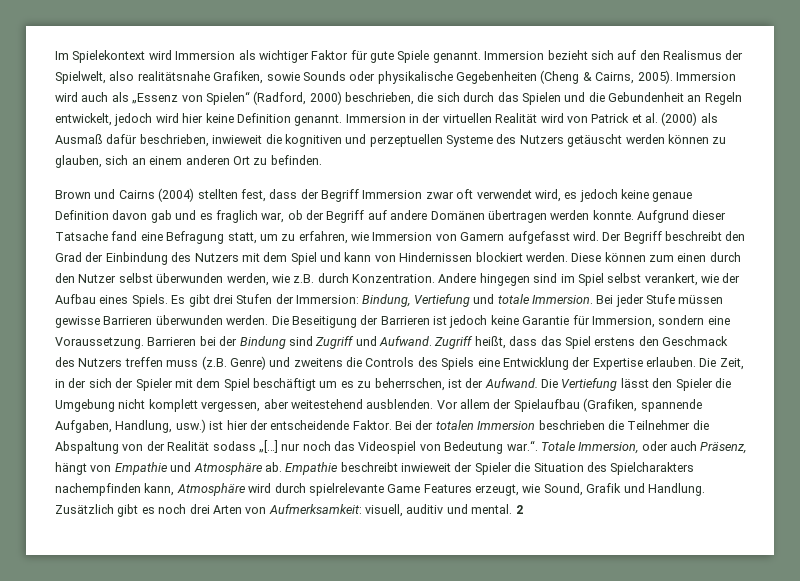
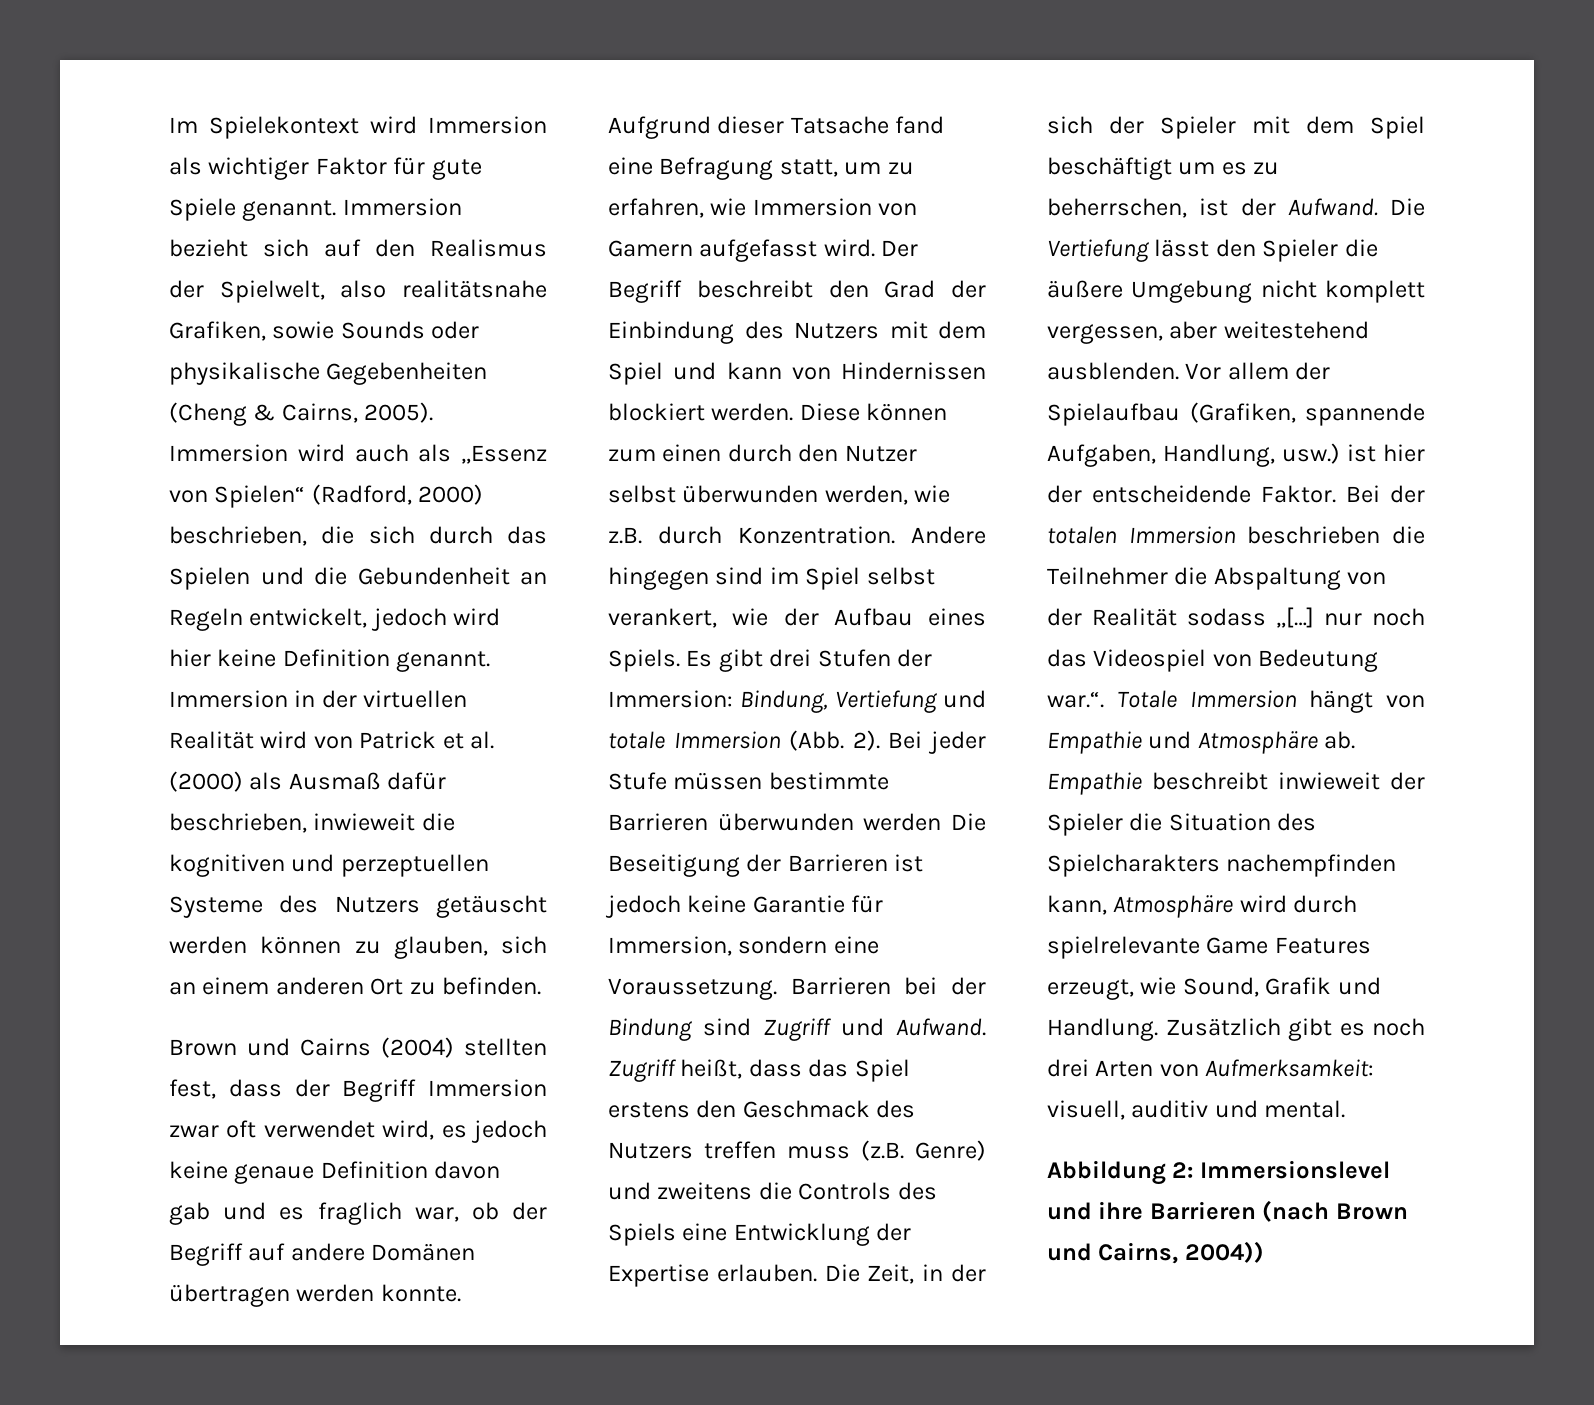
- Es gibt drei Stufen der Immersion: Bindung, Vertiefung und totale Immersion.
+ Es gibt drei Stufen der Immersion: Bindung, Vertiefung und totale Immersion (Abb. 2).
- Bei jeder Stufe müssen gewisse Barrieren überwunden werden. Die Beseitigung der Barrieren ist jedoch keine Garantie für Immersion, sondern eine Voraussetzung.
+ Bei jeder Stufe müssen bestimmte Barrieren überwunden werden Die Beseitigung der Barrieren ist jedoch keine Garantie für Immersion, sondern eine Voraussetzung.
- Die Vertiefung lässt den Spieler die Umgebung nicht komplett vergessen, aber weitestehend ausblenden.
+ Die Vertiefung lässt den Spieler die äußere Umgebung nicht komplett vergessen, aber weitestehend ausblenden.
- Bei der totalen Immersion beschrieben die Teilnehmer die Abspaltung von der Realität sodass „[…] nur noch das Videospiel von Bedeutung war.“. Totale Immersion, oder auch Präsenz, hängt von Empathie und Atmosphäre ab.
+ Bei der totalen Immersion beschrieben die Teilnehmer die Abspaltung von der Realität sodass „[…] nur noch das Videospiel von Bedeutung war.“. Totale Immersion hängt von Empathie und Atmosphäre ab.
- Zusätzlich gibt es noch drei Arten von Aufmerksamkeit: visuell, auditiv und mental. 2
+ Zusätzlich gibt es noch drei Arten von Aufmerksamkeit: visuell, auditiv und mental.
+ Abbildung 2: Immersionslevel und ihre Barrieren (nach Brown und Cairns, 2004))

